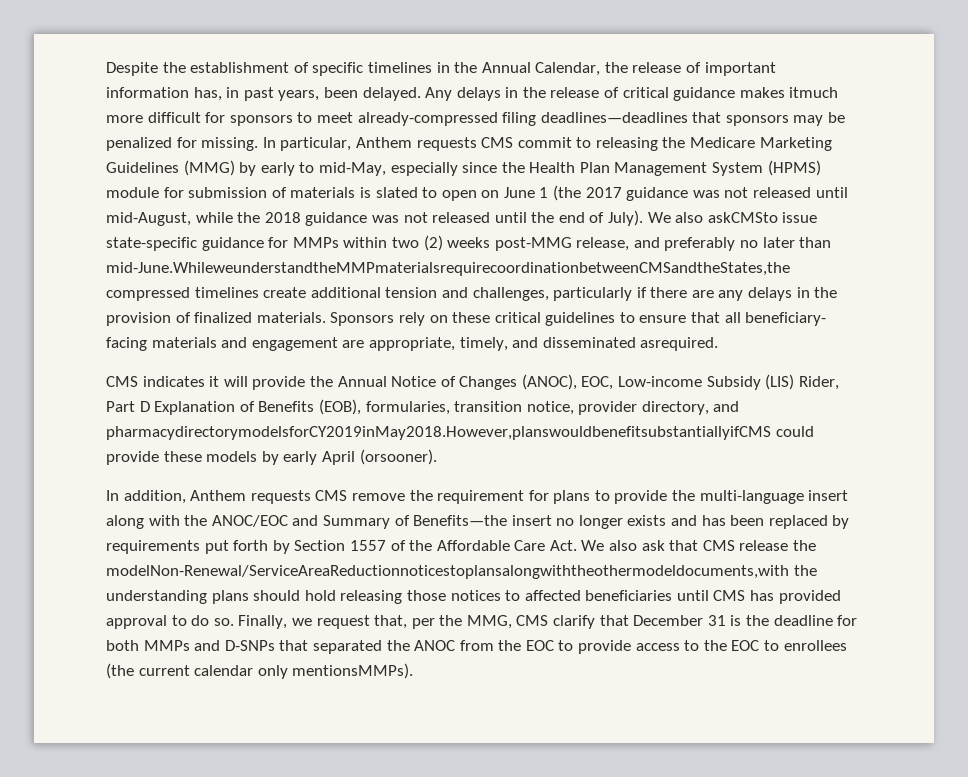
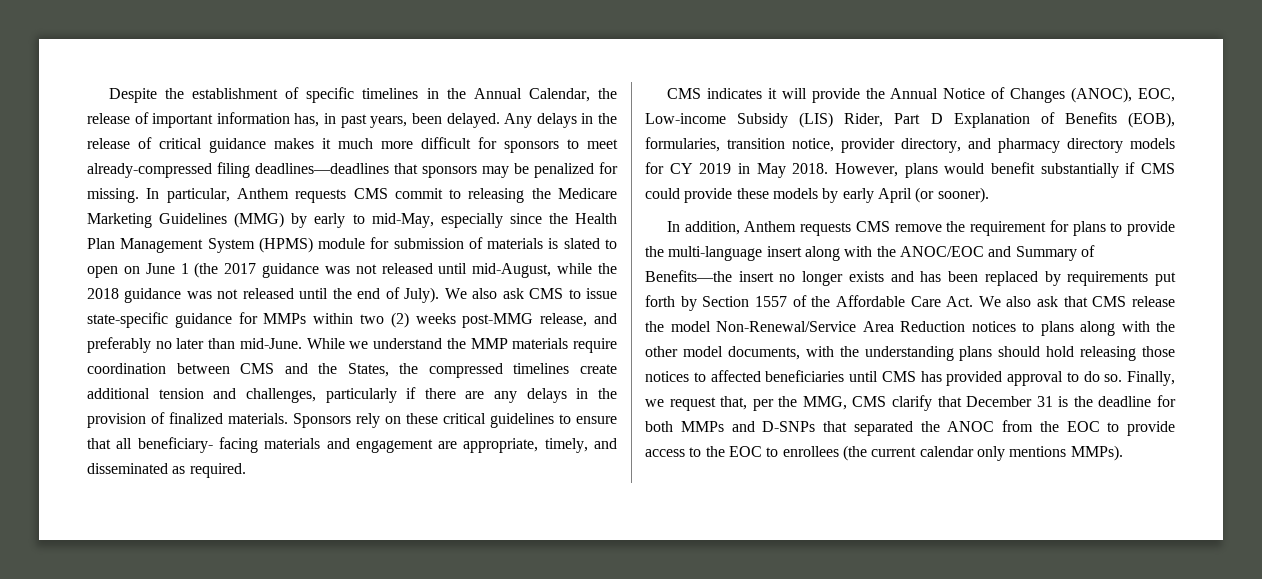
- Any delays in the release of critical guidance makes itmuch more difficult for sponsors to meet already-compressed filing deadlines—deadlines that sponsors may be penalized for missing.
+ Any delays in the release of critical guidance makes it much more difficult for sponsors to meet already-compressed filing deadlines—deadlines that sponsors may be penalized for missing.
- We also askCMSto issue state-specific guidance for MMPs within two (2) weeks post-MMG release, and preferably no later than mid-June.WhileweunderstandtheMMPmaterialsrequirecoordinationbetweenCMSandtheStates,the compressed timelines create additional tension and challenges, particularly if there are any delays in the provision of finalized materials.
+ We also ask CMS to issue state-specific guidance for MMPs within two (2) weeks post-MMG release, and preferably no later than mid-June. While we understand the MMP materials require coordination between CMS and the States, the compressed timelines create additional tension and challenges, particularly if there are any delays in the provision of finalized materials.
- Sponsors rely on these critical guidelines to ensure that all beneficiary- facing materials and engagement are appropriate, timely, and disseminated asrequired.
+ Sponsors rely on these critical guidelines to ensure that all beneficiary- facing materials and engagement are appropriate, timely, and disseminated as required.
- CMS indicates it will provide the Annual Notice of Changes (ANOC), EOC, Low-income Subsidy (LIS) Rider, Part D Explanation of Benefits (EOB), formularies, transition notice, provider directory, and pharmacydirectorymodelsforCY2019inMay2018.However,planswouldbenefitsubstantiallyifCMS could provide these models by early April (orsooner).
+ CMS indicates it will provide the Annual Notice of Changes (ANOC), EOC, Low-income Subsidy (LIS) Rider, Part D Explanation of Benefits (EOB), formularies, transition notice, provider directory, and pharmacy directory models for CY 2019 in May 2018. However, plans would benefit substantially if CMS could provide these models by early April (or sooner).
- In addition, Anthem requests CMS remove the requirement for plans to provide the multi-language insert along with the ANOC/EOC and Summary of Benefits—the insert no longer exists and has been replaced by requirements put forth by Section 1557 of the Affordable Care Act. We also ask that CMS release the modelNon-Renewal/ServiceAreaReductionnoticestoplansalongwiththeothermodeldocuments,with the understanding plans should hold releasing those notices to affected beneficiaries until CMS has provided approval to do so.
+ In addition, Anthem requests CMS remove the requirement for plans to provide the multi-language insert along with the ANOC/EOC and Summary of Benefits—the insert no longer exists and has been replaced by requirements put forth by Section 1557 of the Affordable Care Act. We also ask that CMS release the model Non-Renewal/Service Area Reduction notices to plans along with the other model documents, with the understanding plans should hold releasing those notices to affected beneficiaries until CMS has provided approval to do so.
- Finally, we request that, per the MMG, CMS clarify that December 31 is the deadline for both MMPs and D-SNPs that separated the ANOC from the EOC to provide access to the EOC to enrollees (the current calendar only mentionsMMPs).
+ Finally, we request that, per the MMG, CMS clarify that December 31 is the deadline for both MMPs and D-SNPs that separated the ANOC from the EOC to provide access to the EOC to enrollees (the current calendar only mentions MMPs).

